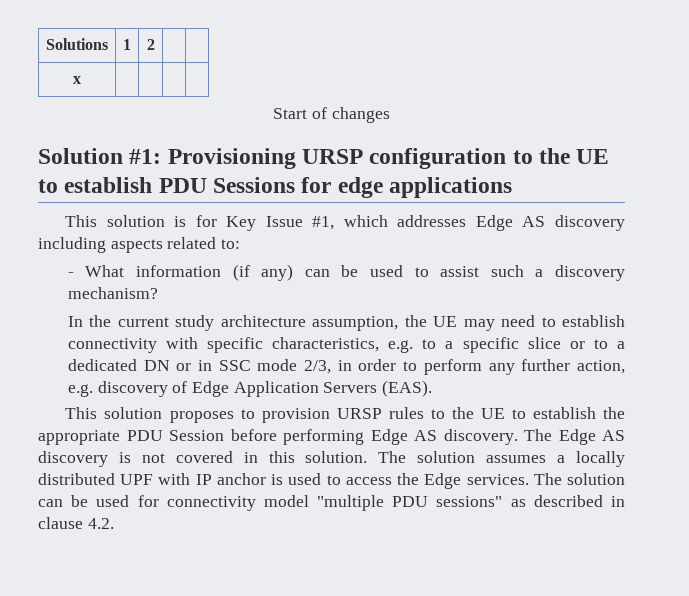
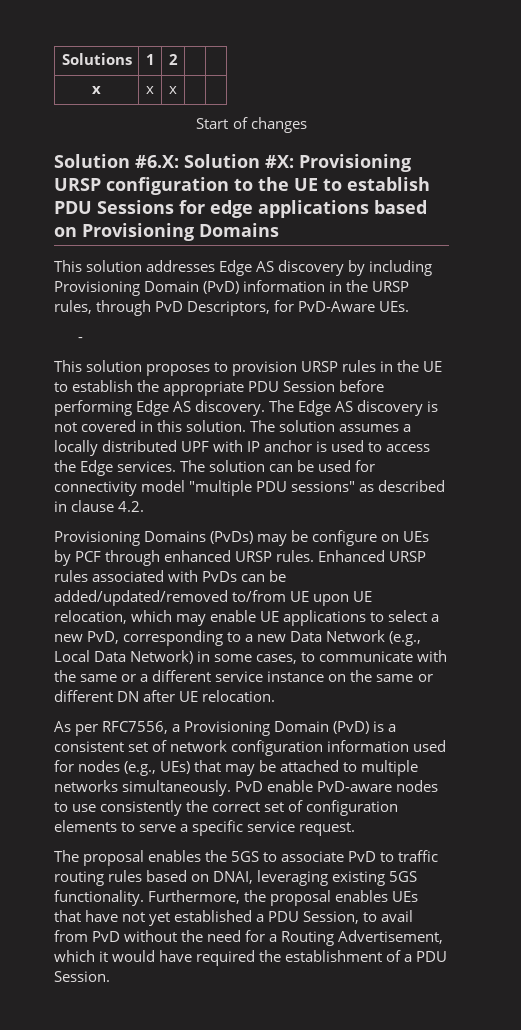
- x | | | |
+ x | x | x | |
- Solution #1: Provisioning URSP configuration to the UE to establish PDU Sessions for edge applications
- This solution is for Key Issue #1, which addresses Edge AS discovery including aspects related to:
- - What information (if any) can be used to assist such a discovery mechanism?
- In the current study architecture assumption, the UE may need to establish connectivity with specific characteristics, e.g. to a specific slice or to a dedicated DN or in SSC mode 2/3, in order to perform any further action, e.g. discovery of Edge Application Servers (EAS).
+ Solution #6.X: Solution #X: Provisioning URSP configuration to the UE to establish PDU Sessions for edge applications based on Provisioning Domains
+ This solution addresses Edge AS discovery by including Provisioning Domain (PvD) information in the URSP rules, through PvD Descriptors, for PvD-Aware UEs.
+ -
- This solution proposes to provision URSP rules to the UE to establish the appropriate PDU Session before performing Edge AS discovery.
+ This solution proposes to provision URSP rules in the UE to establish the appropriate PDU Session before performing Edge AS discovery.
+ Provisioning Domains (PvDs) may be configure on UEs by PCF through enhanced URSP rules. Enhanced URSP rules associated with PvDs can be added/updated/removed to/from UE upon UE relocation, which may enable UE applications to select a new PvD, corresponding to a new Data Network (e.g., Local Data Network) in some cases, to communicate with the same or a different service instance on the same or different DN after UE relocation.
+ As per RFC7556, a Provisioning Domain (PvD) is a consistent set of network configuration information used for nodes (e.g., UEs) that may be attached to multiple networks simultaneously. PvD enable PvD-aware nodes to use consistently the correct set of configuration elements to serve a specific service request.
+ The proposal enables the 5GS to associate PvD to traffic routing rules based on DNAI, leveraging existing 5GS functionality. Furthermore, the proposal enables UEs that have not yet established a PDU Session, to avail from PvD without the need for a Routing Advertisement, which it would have required the establishment of a PDU Session.

